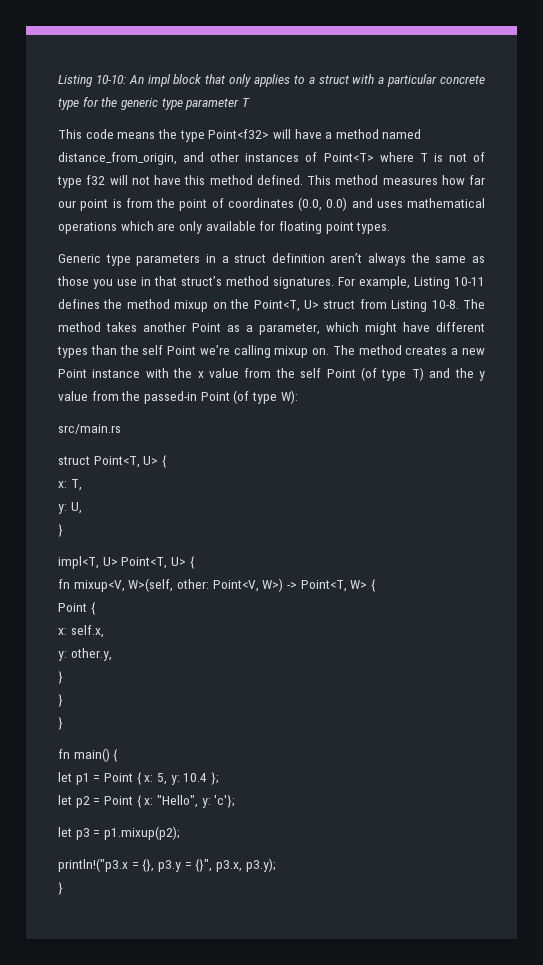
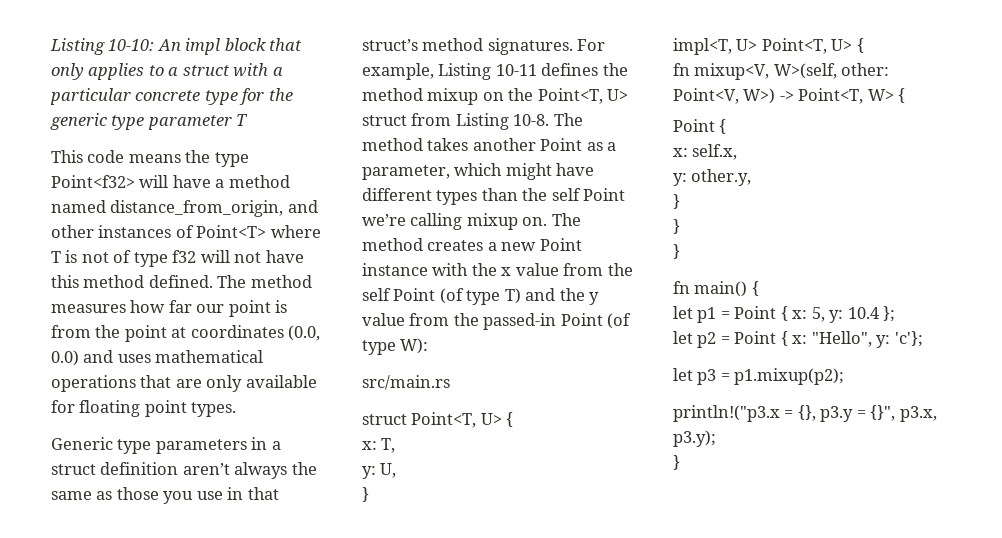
- This method measures how far our point is from the point of coordinates (0.0, 0.0) and uses mathematical operations which are only available for floating point types.
+ The method measures how far our point is from the point at coordinates (0.0, 0.0) and uses mathematical operations that are only available for floating point types.

